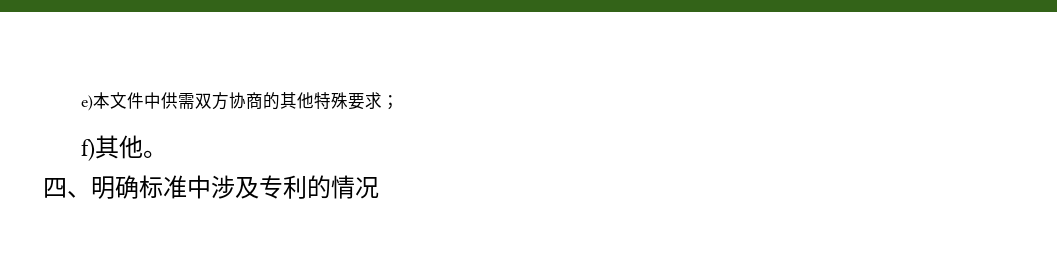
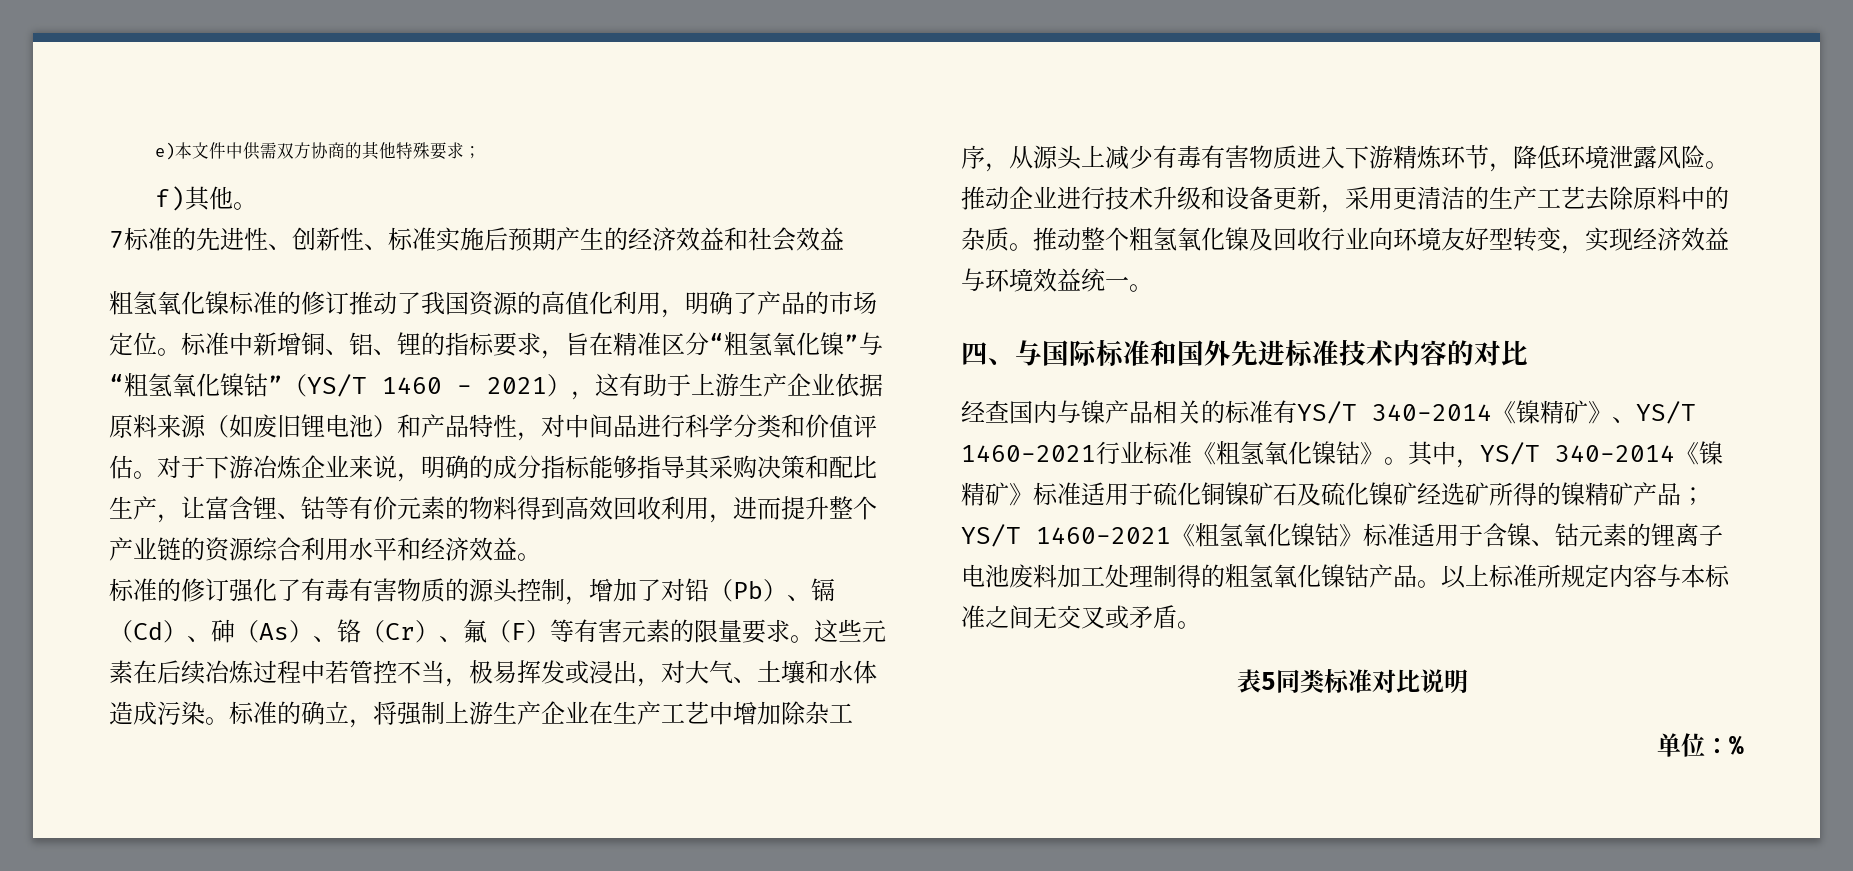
- 四、明确标准中涉及专利的情况
+ 7标准的先进性、创新性、标准实施后预期产生的经济效益和社会效益
+ 粗氢氧化镍标准的修订推动了我国资源的高值化利用，明确了产品的市场定位。标准中新增铜、铝、锂的指标要求，旨在精准区分“粗氢氧化镍”与“粗氢氧化镍钴”（YS/T 1460 - 2021），这有助于上游生产企业依据原料来源（如废旧锂电池）和产品特性，对中间品进行科学分类和价值评估。对于下游冶炼企业来说，明确的成分指标能够指导其采购决策和配比生产，让富含锂、钴等有价元素的物料得到高效回收利用，进而提升整个产业链的资源综合利用水平和经济效益。
+ 标准的修订强化了有毒有害物质的源头控制，增加了对铅（Pb）、镉（Cd）、砷（As）、铬（Cr）、氟（F）等有害元素的限量要求。这些元素在后续冶炼过程中若管控不当，极易挥发或浸出，对大气、土壤和水体造成污染。标准的确立，将强制上游生产企业在生产工艺中增加除杂工序，从源头上减少有毒有害物质进入下游精炼环节，降低环境泄露风险。推动企业进行技术升级和设备更新，采用更清洁的生产工艺去除原料中的杂质。推动整个粗氢氧化镍及回收行业向环境友好型转变，实现经济效益与环境效益统一。
+ 四、与国际标准和国外先进标准技术内容的对比
+ 经查国内与镍产品相关的标准有YS/T 340-2014《镍精矿》、YS/T 1460-2021行业标准《粗氢氧化镍钴》。其中，YS/T 340-2014《镍精矿》标准适用于硫化铜镍矿石及硫化镍矿经选矿所得的镍精矿产品；YS/T 1460-2021《粗氢氧化镍钴》标准适用于含镍、钴元素的锂离子电池废料加工处理制得的粗氢氧化镍钴产品。以上标准所规定内容与本标准之间无交叉或矛盾。
+ 表5同类标准对比说明
+ 单位：%

